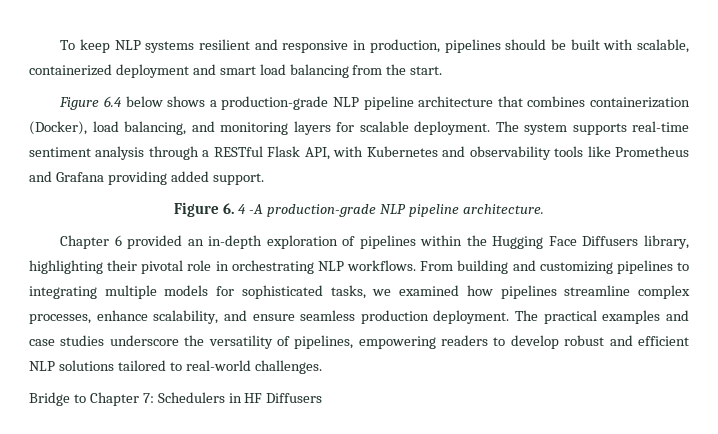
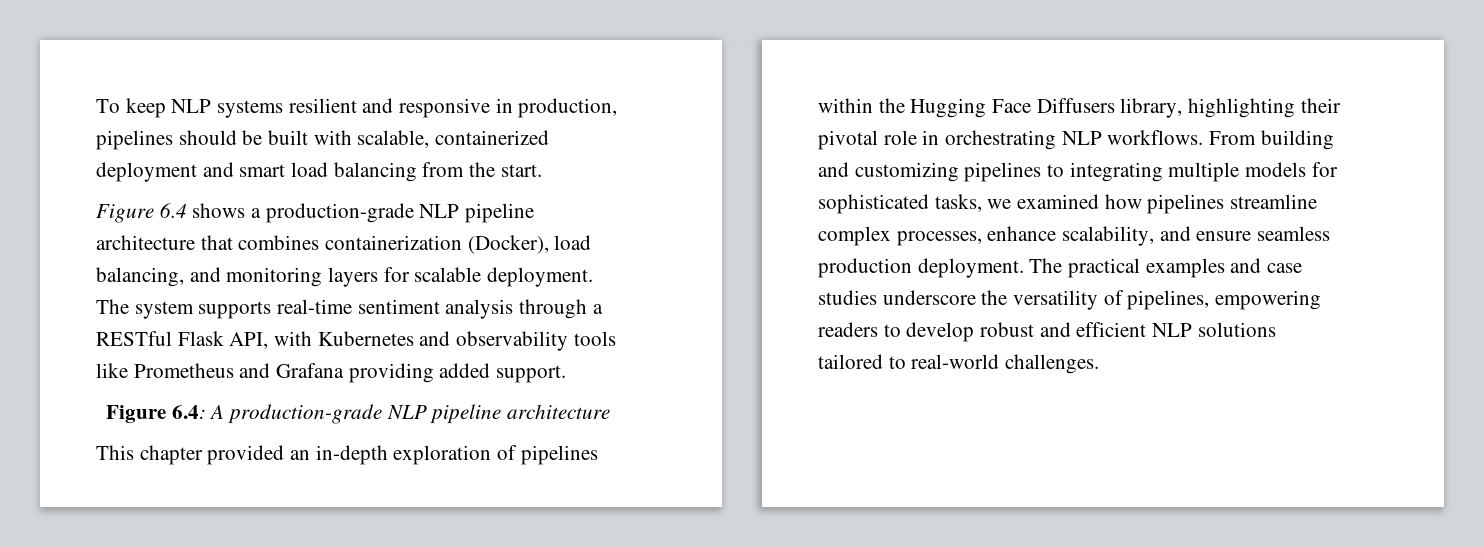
- Figure 6.4 below shows a production-grade NLP pipeline architecture that combines containerization (Docker), load balancing, and monitoring layers for scalable deployment.
+ Figure 6.4 shows a production-grade NLP pipeline architecture that combines containerization (Docker), load balancing, and monitoring layers for scalable deployment.
- Figure 6. 4 -A production-grade NLP pipeline architecture.
- Chapter 6 provided an in-depth exploration of pipelines within the Hugging Face Diffusers library, highlighting their pivotal role in orchestrating NLP workflows.
+ Figure 6.4: A production-grade NLP pipeline architecture
+ This chapter provided an in-depth exploration of pipelines within the Hugging Face Diffusers library, highlighting their pivotal role in orchestrating NLP workflows.
- Bridge to Chapter 7: Schedulers in HF Diffusers

